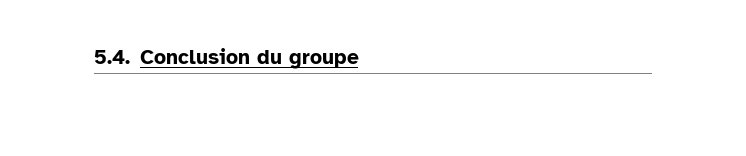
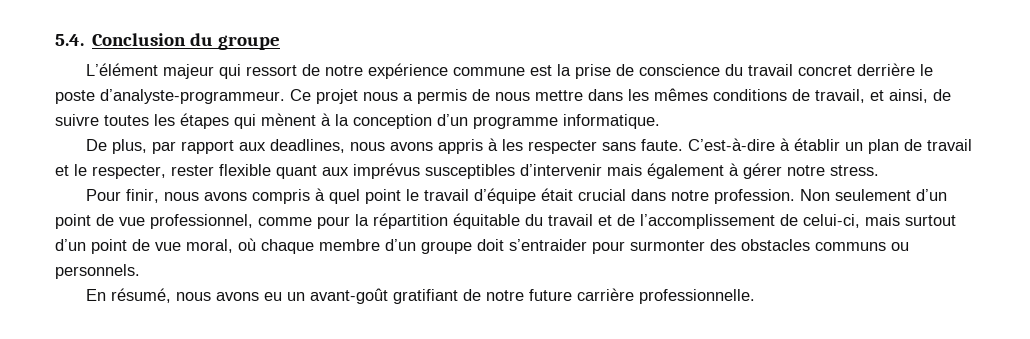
+ L’élément majeur qui ressort de notre expérience commune est la prise de conscience du travail concret derrière le poste d’analyste-programmeur. Ce projet nous a permis de nous mettre dans les mêmes conditions de travail, et ainsi, de suivre toutes les étapes qui mènent à la conception d’un programme informatique.
+ De plus, par rapport aux deadlines, nous avons appris à les respecter sans faute. C’est-à-dire à établir un plan de travail et le respecter, rester flexible quant aux imprévus susceptibles d’intervenir mais également à gérer notre stress.
+ Pour finir, nous avons compris à quel point le travail d’équipe était crucial dans notre profession. Non seulement d’un point de vue professionnel, comme pour la répartition équitable du travail et de l’accomplissement de celui-ci, mais surtout d’un point de vue moral, où chaque membre d’un groupe doit s’entraider pour surmonter des obstacles communs ou personnels.
+ En résumé, nous avons eu un avant-goût gratifiant de notre future carrière professionnelle.

